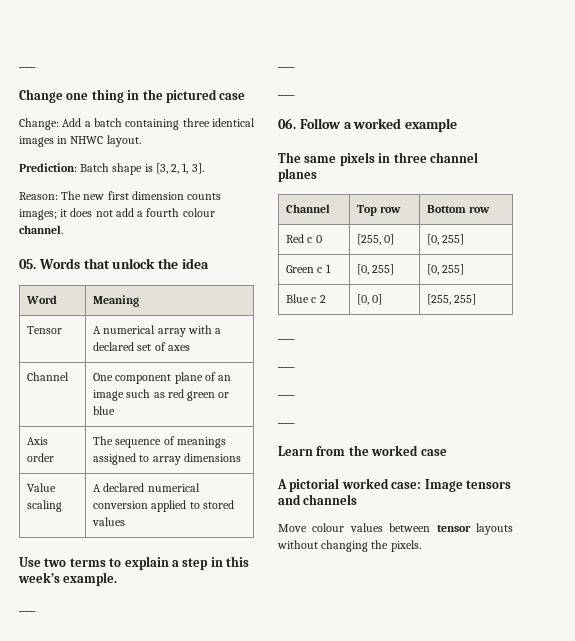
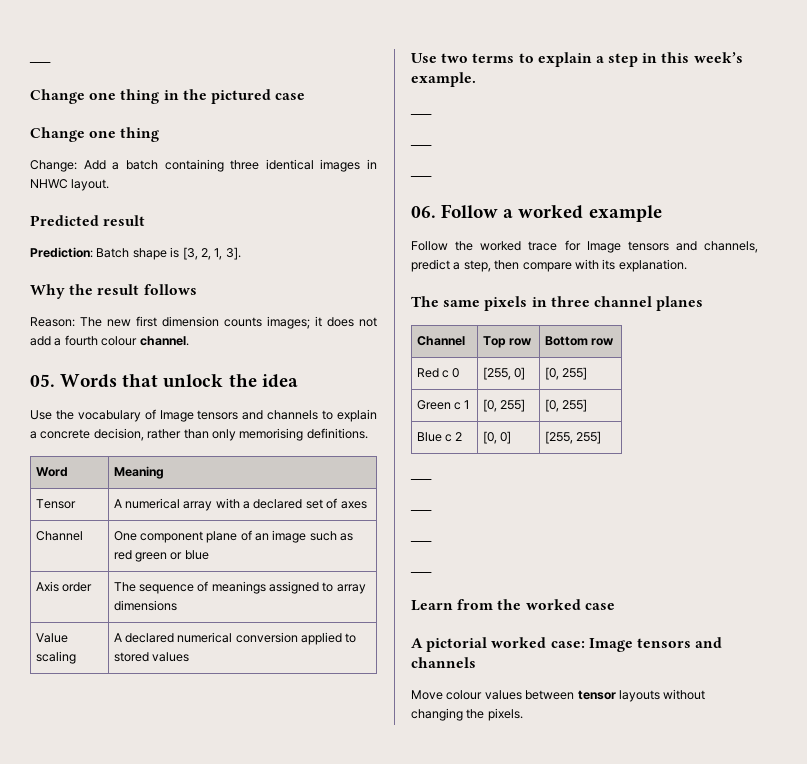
  Change one thing in the pictured case
+ Change one thing
+ Predicted result
+ Why the result follows
+ Use the vocabulary of Image tensors and channels to explain a concrete decision, rather than only memorising definitions.
+ Follow the worked trace for Image tensors and channels, predict a step, then compare with its explanation.

